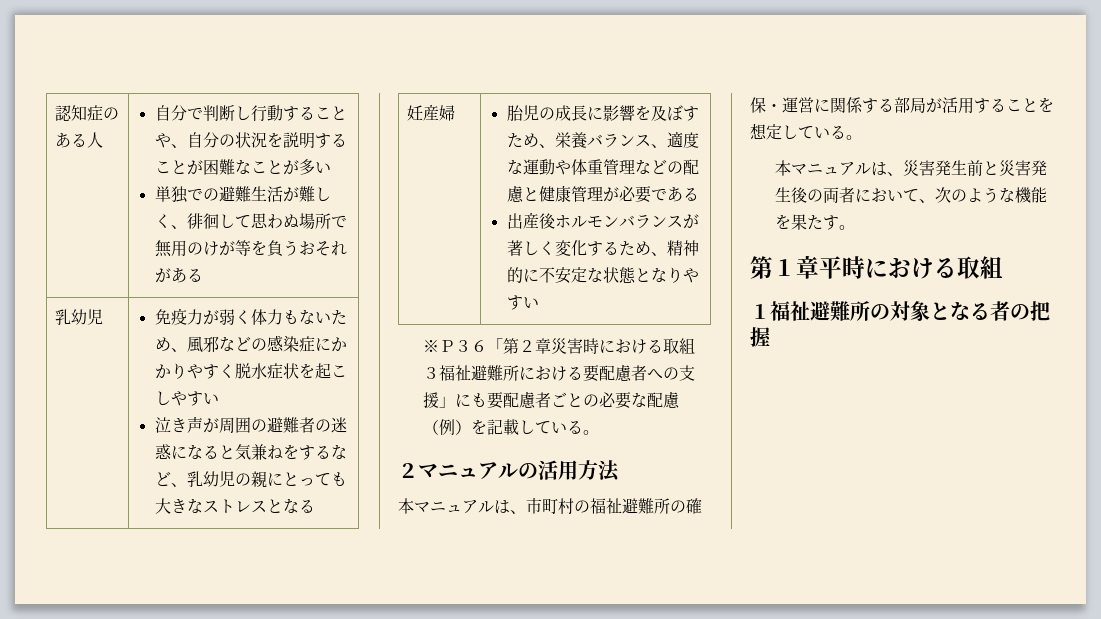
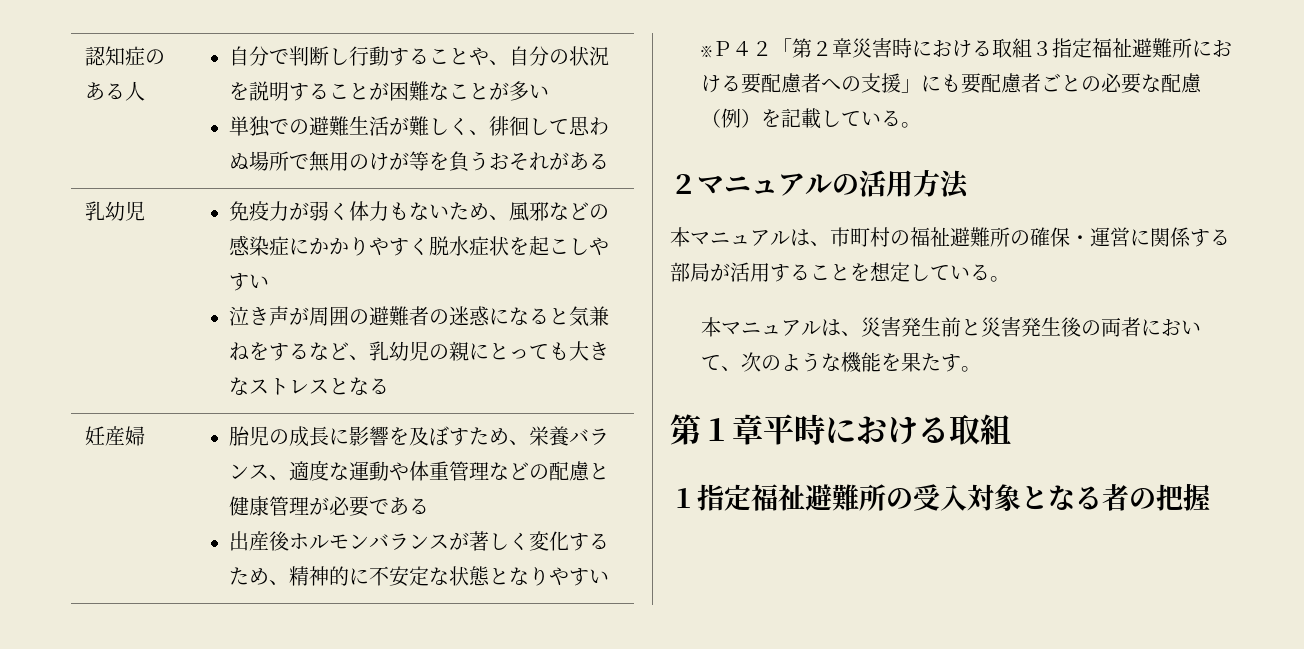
- ※Ｐ３６「第２章災害時における取組３福祉避難所における要配慮者への支援」にも要配慮者ごとの必要な配慮（例）を記載している。
+ ※Ｐ４２「第２章災害時における取組３指定福祉避難所における要配慮者への支援」にも要配慮者ごとの必要な配慮（例）を記載している。
- １福祉避難所の対象となる者の把握
+ １指定福祉避難所の受入対象となる者の把握

